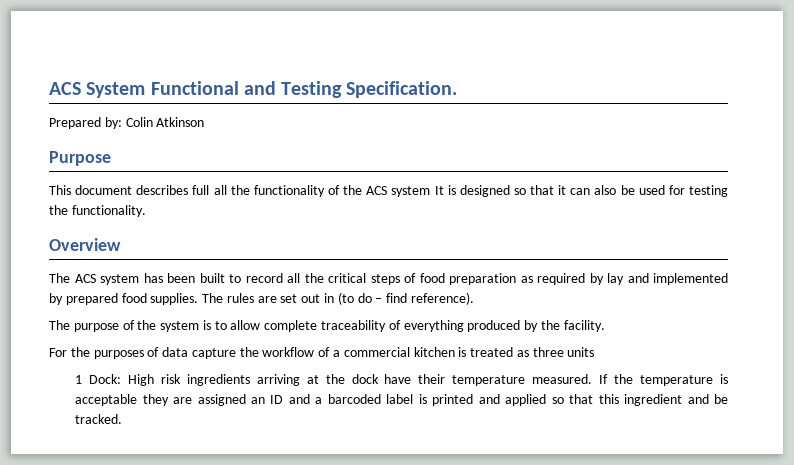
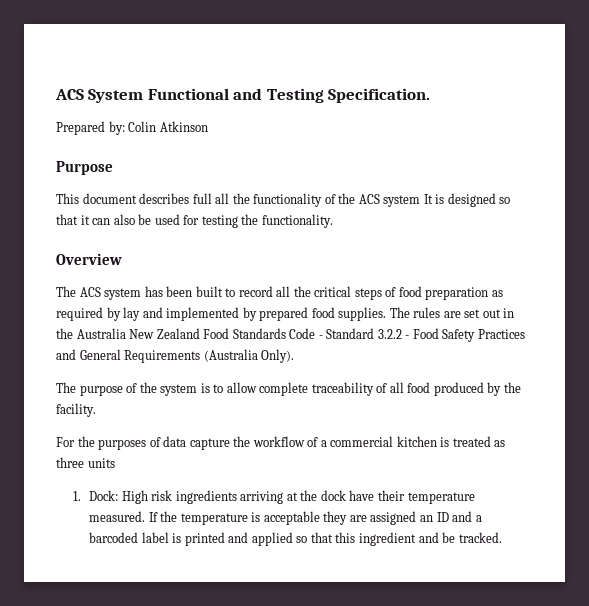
- The rules are set out in (to do – find reference).
+ The rules are set out in the Australia New Zealand Food Standards Code - Standard 3.2.2 - Food Safety Practices and General Requirements (Australia Only).
- The purpose of the system is to allow complete traceability of everything produced by the facility.
+ The purpose of the system is to allow complete traceability of all food produced by the facility.
- 1 Dock: High risk ingredients arriving at the dock have their temperature measured.
+ 1. Dock: High risk ingredients arriving at the dock have their temperature measured.

